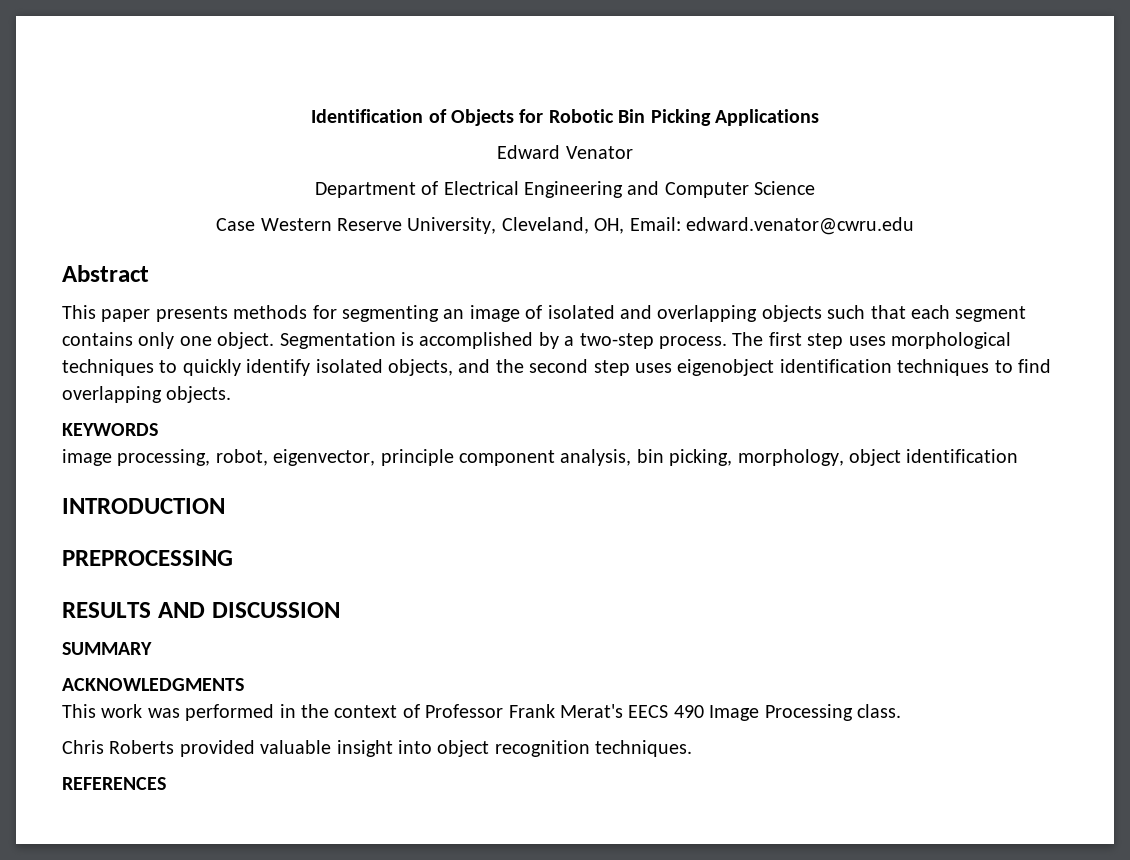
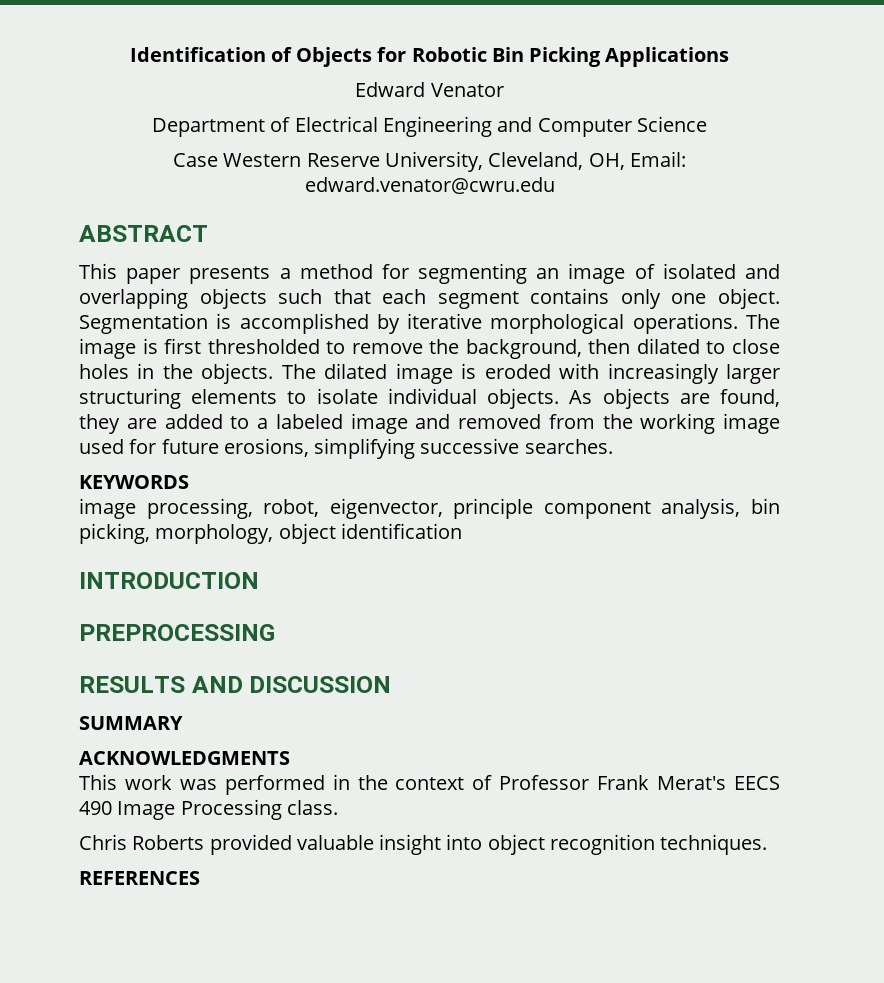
- Abstract
+ ABSTRACT
- This paper presents methods for segmenting an image of isolated and overlapping objects such that each segment contains only one object.
+ This paper presents a method for segmenting an image of isolated and overlapping objects such that each segment contains only one object.
- Segmentation is accomplished by a two-step process. The first step uses morphological techniques to quickly identify isolated objects, and the second step uses eigenobject identification techniques to find overlapping objects.
+ Segmentation is accomplished by iterative morphological operations. The image is first thresholded to remove the background, then dilated to close holes in the objects. The dilated image is eroded with increasingly larger structuring elements to isolate individual objects. As objects are found, they are added to a labeled image and removed from the working image used for future erosions, simplifying successive searches.

